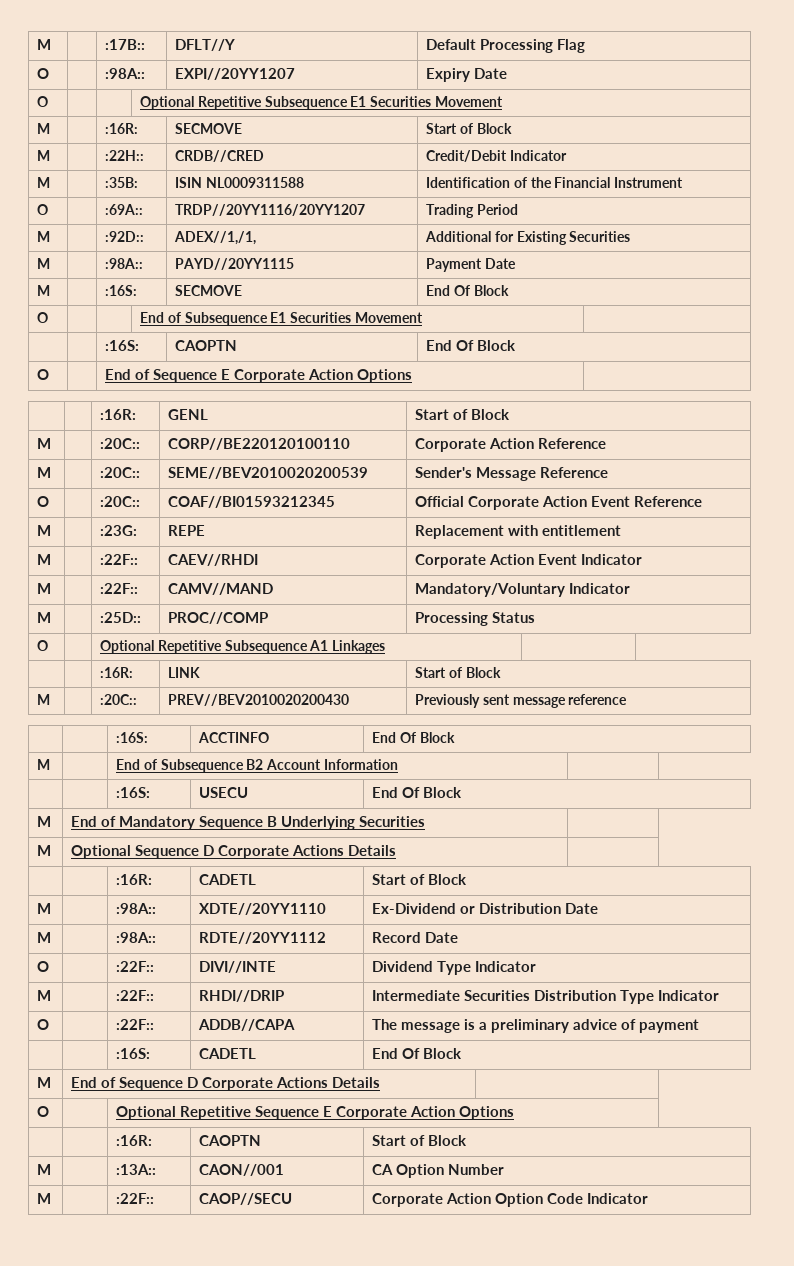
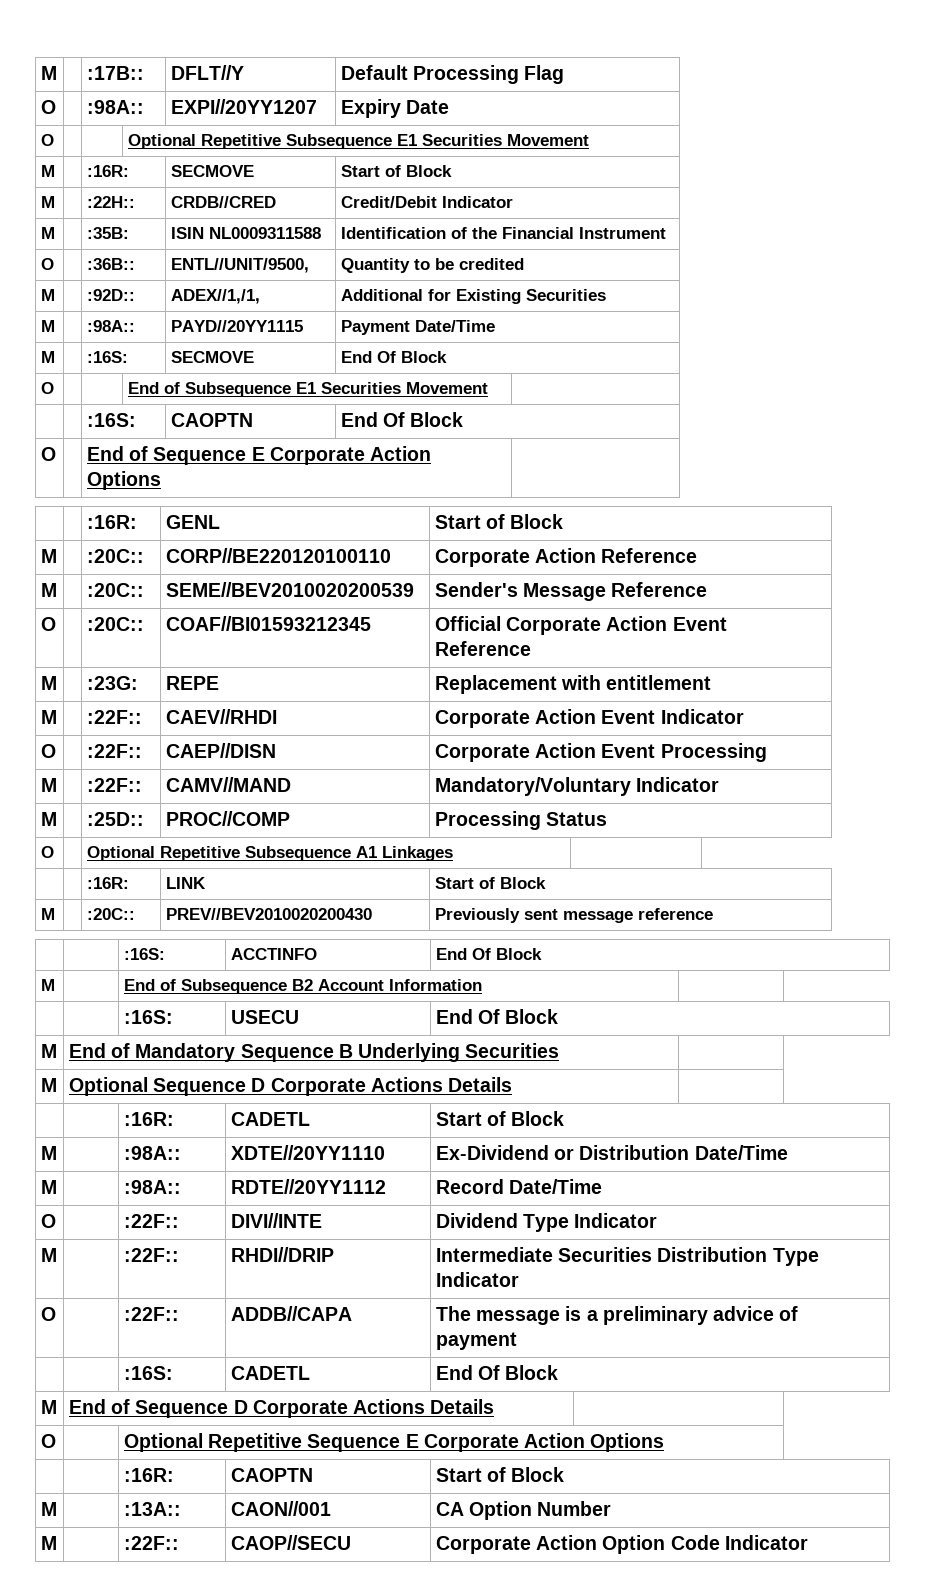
- O | | :69A:: | TRDP//20YY1116/20YY1207 | Trading Period
+ O | | :36B:: | ENTL//UNIT/9500, | Quantity to be credited
- M | | :98A:: | PAYD//20YY1115 | Payment Date
+ M | | :98A:: | PAYD//20YY1115 | Payment Date/Time
+ O | | :22F:: | CAEP//DISN | Corporate Action Event Processing
- M | | :98A:: | XDTE//20YY1110 | Ex-Dividend or Distribution Date
+ M | | :98A:: | XDTE//20YY1110 | Ex-Dividend or Distribution Date/Time
- M | | :98A:: | RDTE//20YY1112 | Record Date
+ M | | :98A:: | RDTE//20YY1112 | Record Date/Time

